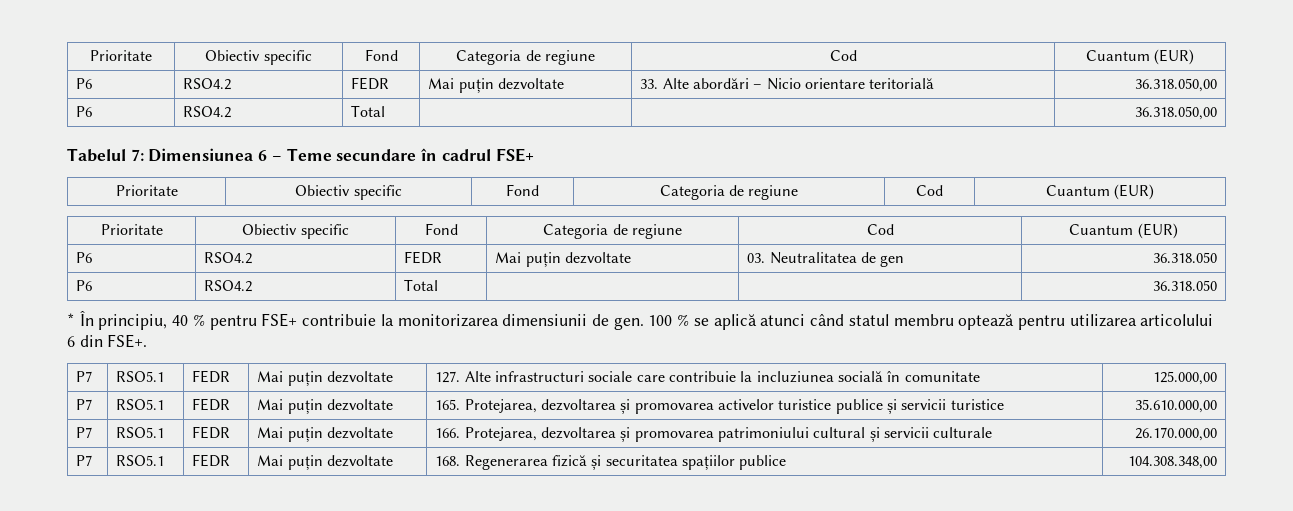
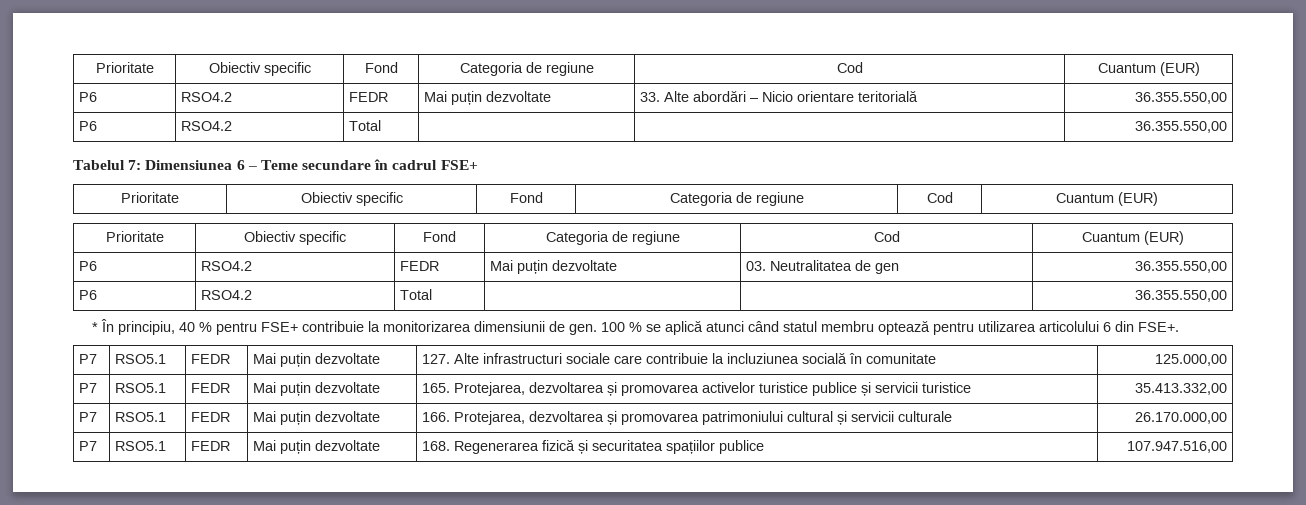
- P6 | RSO4.2 | FEDR | Mai puțin dezvoltate | 33. Alte abordări – Nicio orientare teritorială | 36.318.050,00
- P6 | RSO4.2 | Total | | | 36.318.050,00
+ P6 | RSO4.2 | FEDR | Mai puțin dezvoltate | 33. Alte abordări – Nicio orientare teritorială | 36.355.550,00
+ P6 | RSO4.2 | Total | | | 36.355.550,00
- P6 | RSO4.2 | FEDR | Mai puțin dezvoltate | 03. Neutralitatea de gen | 36.318.050
- P6 | RSO4.2 | Total | | | 36.318.050
+ P6 | RSO4.2 | FEDR | Mai puțin dezvoltate | 03. Neutralitatea de gen | 36.355.550,00
+ P6 | RSO4.2 | Total | | | 36.355.550,00
- P7 | RSO5.1 | FEDR | Mai puțin dezvoltate | 165. Protejarea, dezvoltarea și promovarea activelor turistice publice și servicii turistice | 35.610.000,00
+ P7 | RSO5.1 | FEDR | Mai puțin dezvoltate | 165. Protejarea, dezvoltarea și promovarea activelor turistice publice și servicii turistice | 35.413.332,00
- P7 | RSO5.1 | FEDR | Mai puțin dezvoltate | 168. Regenerarea fizică și securitatea spațiilor publice | 104.308.348,00
+ P7 | RSO5.1 | FEDR | Mai puțin dezvoltate | 168. Regenerarea fizică și securitatea spațiilor publice | 107.947.516,00

